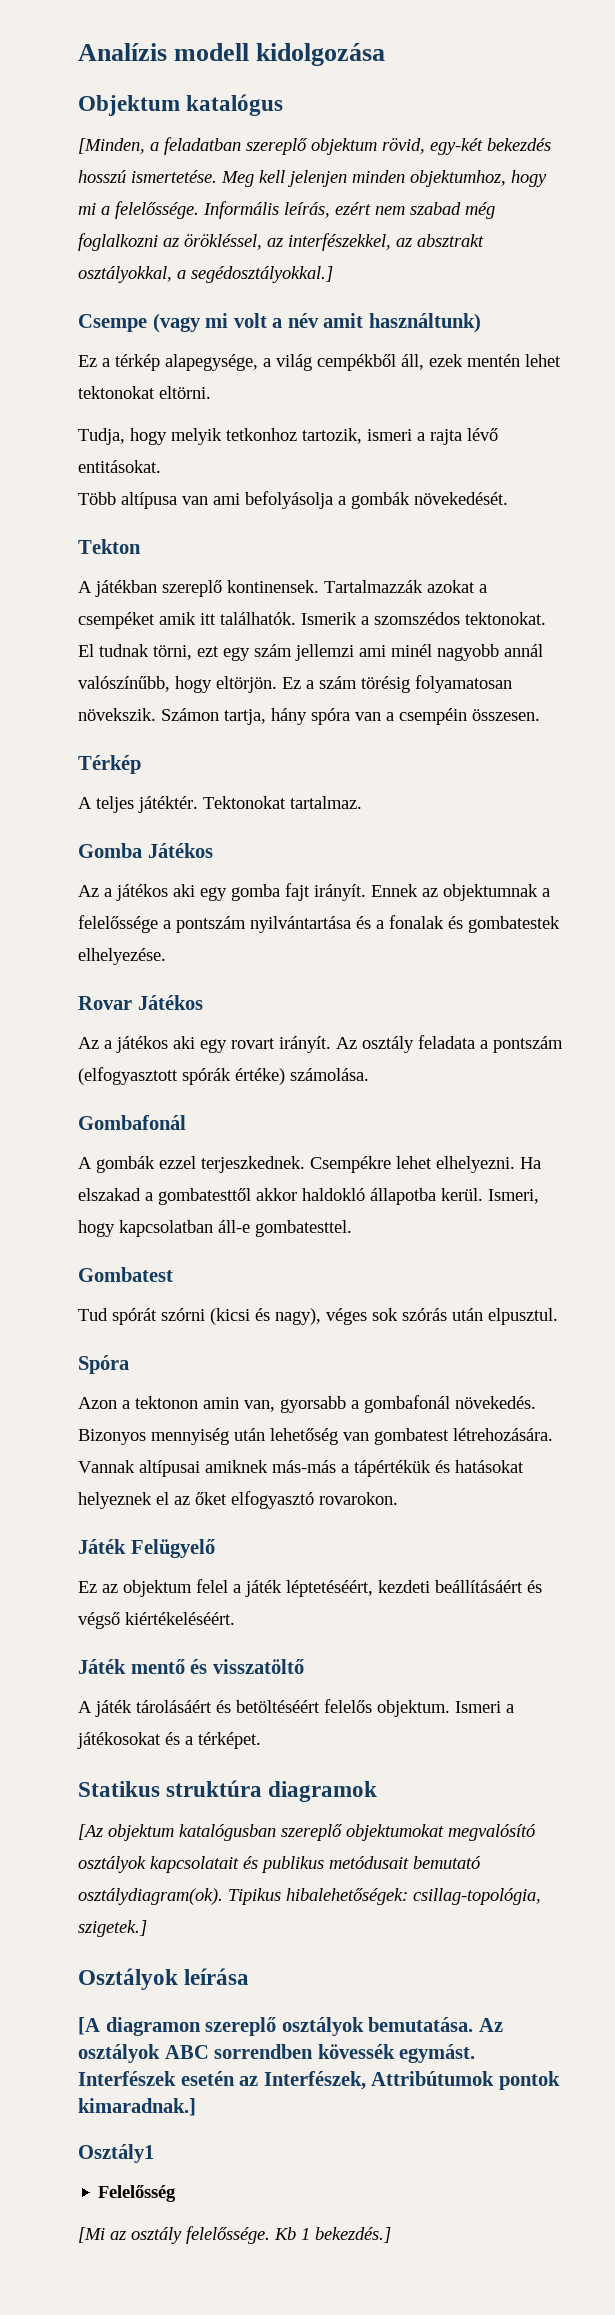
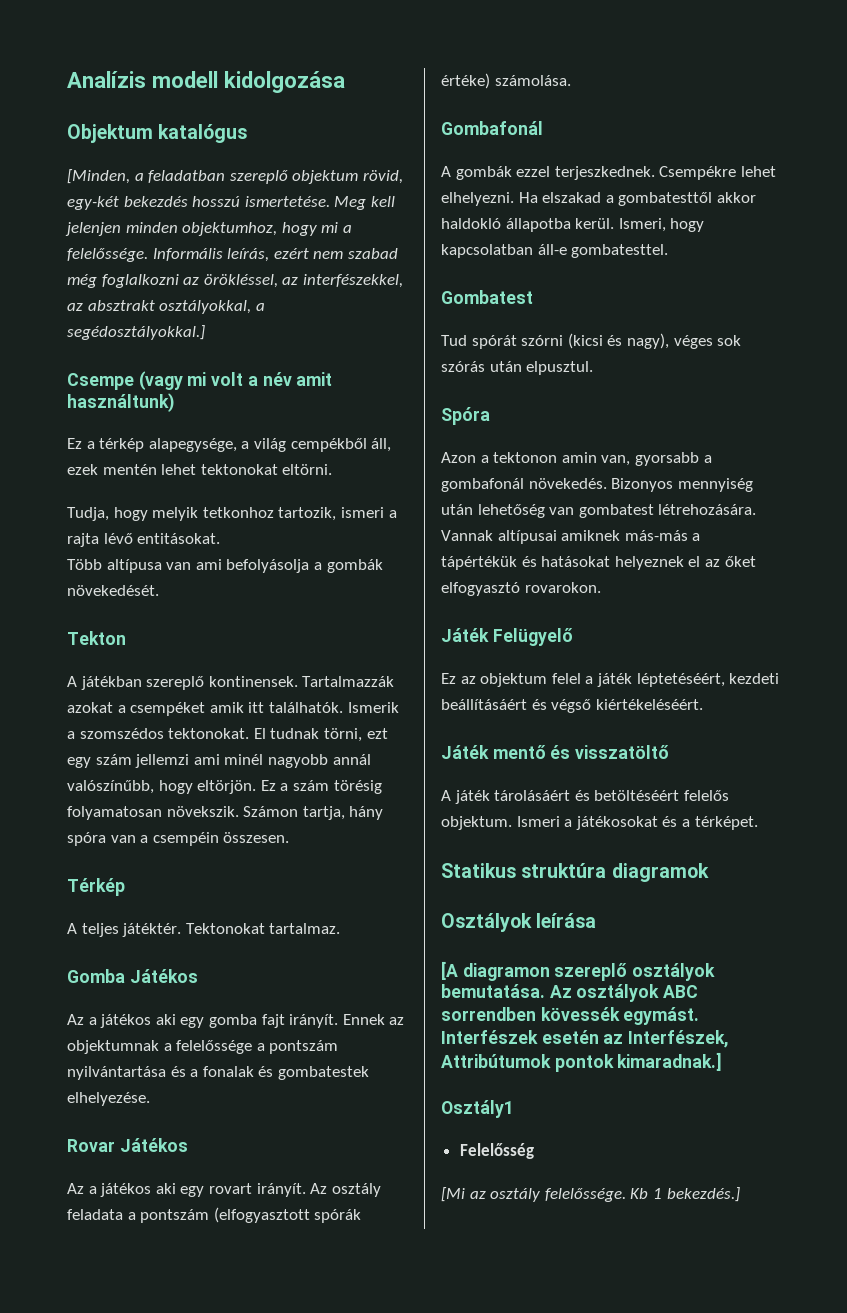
- [Az objektum katalógusban szereplő objektumokat megvalósító osztályok kapcsolatait és publikus metódusait bemutató osztálydiagram(ok). Tipikus hibalehetőségek: csillag-topológia, szigetek.]

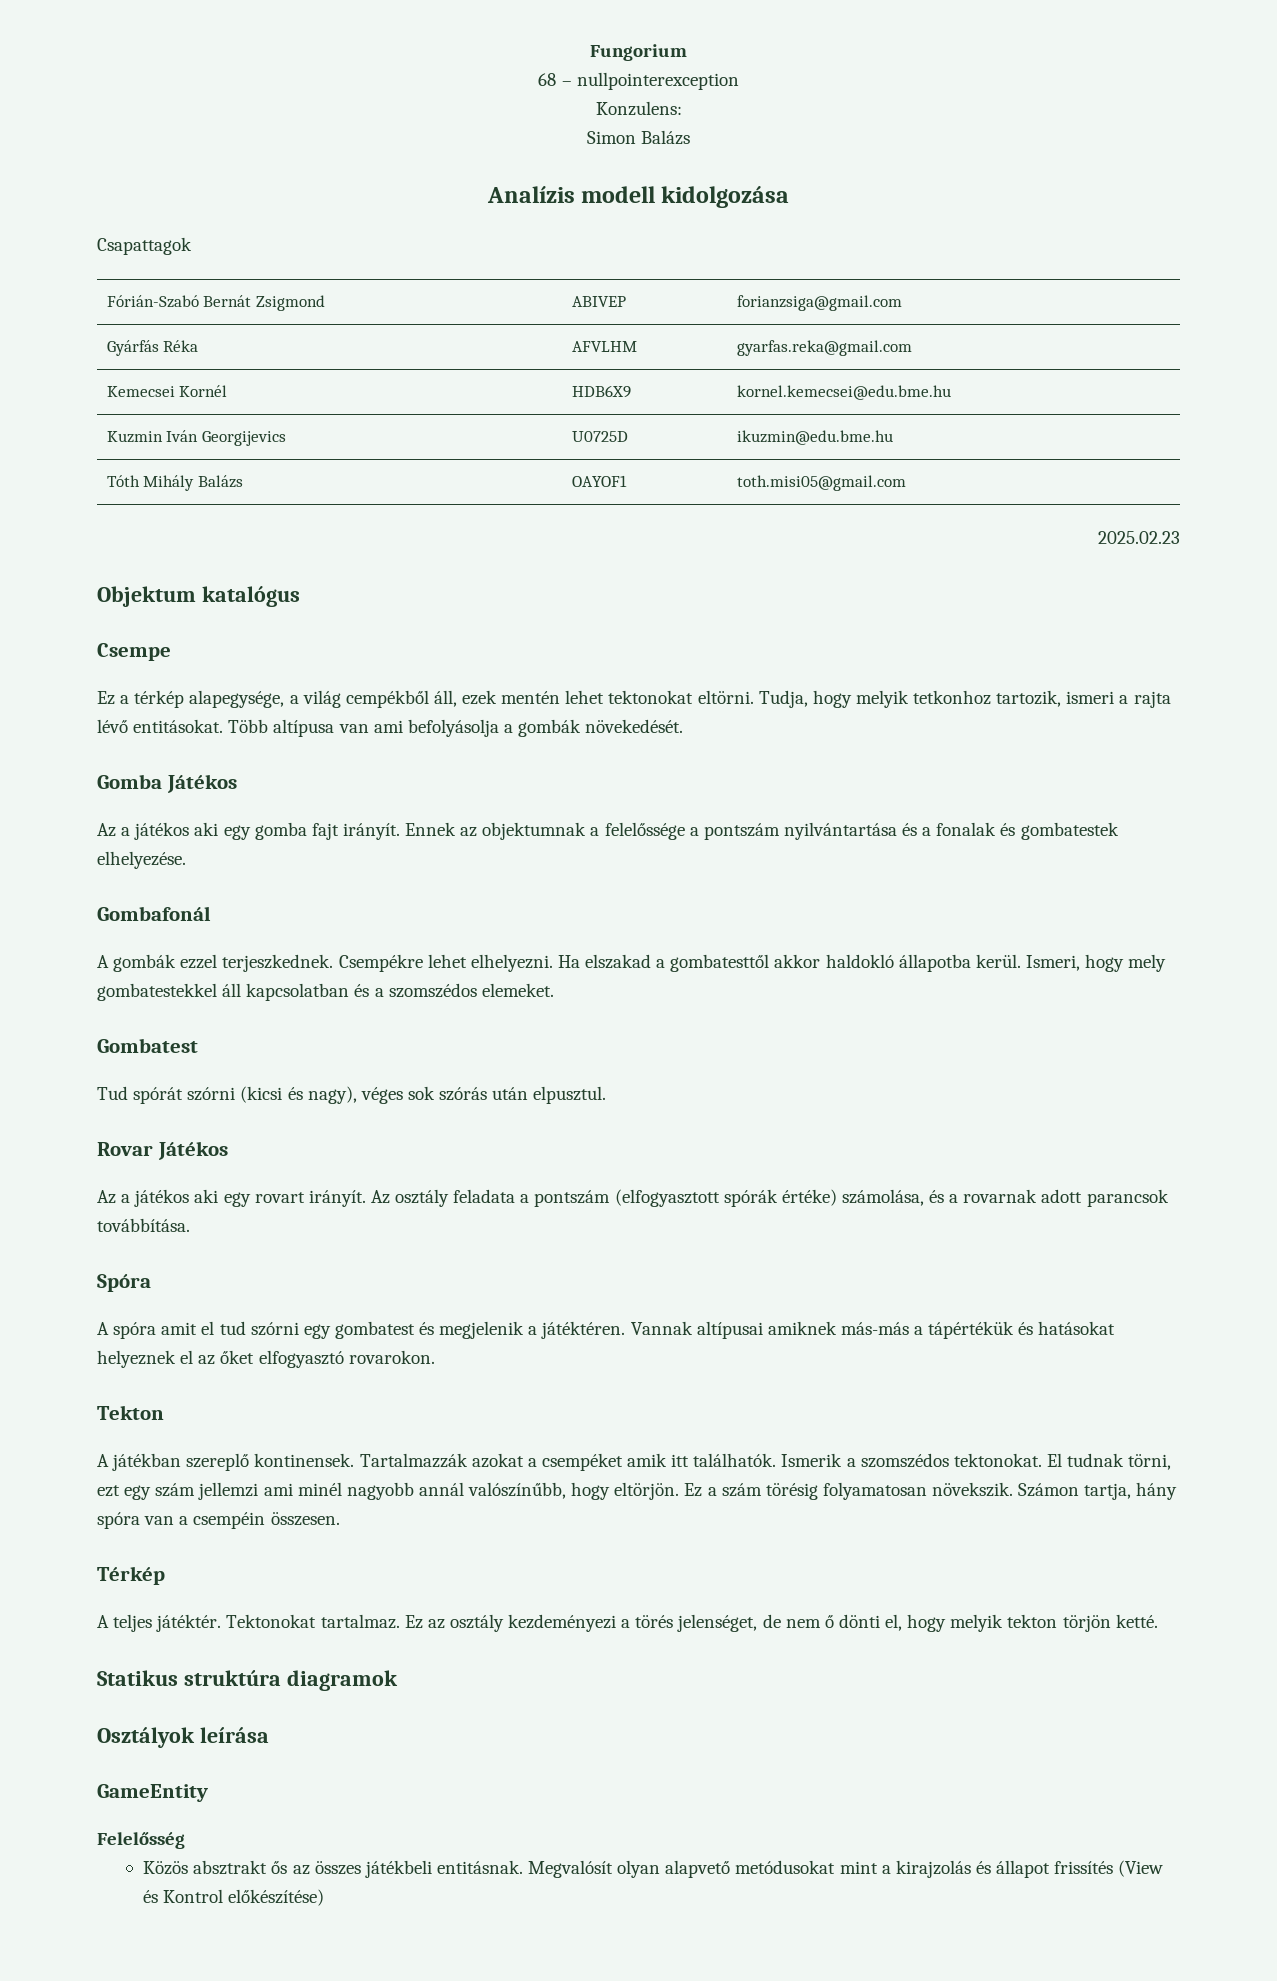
+ Fungorium
+ 68 – nullpointerexception
+ Konzulens:
+ Simon Balázs
  Analízis modell kidolgozása
+ Csapattagok
+ Fórián-Szabó Bernát Zsigmond | ABIVEP | forianzsiga@gmail.com
+ Gyárfás Réka | AFVLHM | gyarfas.reka@gmail.com
+ Kemecsei Kornél | HDB6X9 | kornel.kemecsei@edu.bme.hu
+ Kuzmin Iván Georgijevics | U0725D | ikuzmin@edu.bme.hu
+ Tóth Mihály Balázs | OAYOF1 | toth.misi05@gmail.com
+ 2025.02.23
  Objektum katalógus
- [Minden, a feladatban szereplő objektum rövid, egy-két bekezdés hosszú ismertetése. Meg kell jelenjen minden objektumhoz, hogy mi a felelőssége. Informális leírás, ezért nem szabad még foglalkozni az örökléssel, az interfészekkel, az absztrakt osztályokkal, a segédosztályokkal.]
- Csempe (vagy mi volt a név amit használtunk)
+ Csempe
- Ez a térkép alapegysége, a világ cempékből áll, ezek mentén lehet tektonokat eltörni.
- Tudja, hogy melyik tetkonhoz tartozik, ismeri a rajta lévő entitásokat.
- Több altípusa van ami befolyásolja a gombák növekedését.
+ Ez a térkép alapegysége, a világ cempékből áll, ezek mentén lehet tektonokat eltörni. Tudja, hogy melyik tetkonhoz tartozik, ismeri a rajta lévő entitásokat. Több altípusa van ami befolyásolja a gombák növekedését.
+ Gomba Játékos
+ Az a játékos aki egy gomba fajt irányít. Ennek az objektumnak a felelőssége a pontszám nyilvántartása és a fonalak és gombatestek elhelyezése.
+ Gombafonál
+ A gombák ezzel terjeszkednek. Csempékre lehet elhelyezni. Ha elszakad a gombatesttől akkor haldokló állapotba kerül. Ismeri, hogy mely gombatestekkel áll kapcsolatban és a szomszédos elemeket.
+ Gombatest
+ Tud spórát szórni (kicsi és nagy), véges sok szórás után elpusztul.
+ Rovar Játékos
+ Az a játékos aki egy rovart irányít. Az osztály feladata a pontszám (elfogyasztott spórák értéke) számolása, és a rovarnak adott parancsok továbbítása.
+ Spóra
+ A spóra amit el tud szórni egy gombatest és megjelenik a játéktéren. Vannak altípusai amiknek más-más a tápértékük és hatásokat helyeznek el az őket elfogyasztó rovarokon.
- Tektonokat tartalmaz.
- Gomba Játékos
- Az a játékos aki egy gomba fajt irányít. Ennek az objektumnak a felelőssége a pontszám nyilvántartása és a fonalak és gombatestek elhelyezése.
- Rovar Játékos
- Az a játékos aki egy rovart irányít. Az osztály feladata a pontszám (elfogyasztott spórák értéke) számolása.
- Gombafonál
- A gombák ezzel terjeszkednek. Csempékre lehet elhelyezni. Ha elszakad a gombatesttől akkor haldokló állapotba kerül. Ismeri, hogy kapcsolatban áll-e gombatesttel.
- Gombatest
- Tud spórát szórni (kicsi és nagy), véges sok szórás után elpusztul.
- Spóra
- Azon a tektonon amin van, gyorsabb a gombafonál növekedés. Bizonyos mennyiség után lehetőség van gombatest létrehozására. Vannak altípusai amiknek más-más a tápértékük és hatásokat helyeznek el az őket elfogyasztó rovarokon.
- Játék Felügyelő
- Ez az objektum felel a játék léptetéséért, kezdeti beállításáért és végső kiértékeléséért.
- Játék mentő és visszatöltő
- A játék tárolásáért és betöltéséért felelős objektum. Ismeri a játékosokat és a térképet.
+ Tektonokat tartalmaz. Ez az osztály kezdeményezi a törés jelenséget, de nem ő dönti el, hogy melyik tekton törjön ketté.
- [A diagramon szereplő osztályok bemutatása. Az osztályok ABC sorrendben kövessék egymást. Interfészek esetén az Interfészek, Attribútumok pontok kimaradnak.]
- Osztály1
+ GameEntity
  Felelősség
- [Mi az osztály felelőssége. Kb 1 bekezdés.]
+ Közös absztrakt ős az összes játékbeli entitásnak. Megvalósít olyan alapvető metódusokat mint a kirajzolás és állapot frissítés (View és Kontrol előkészítése)

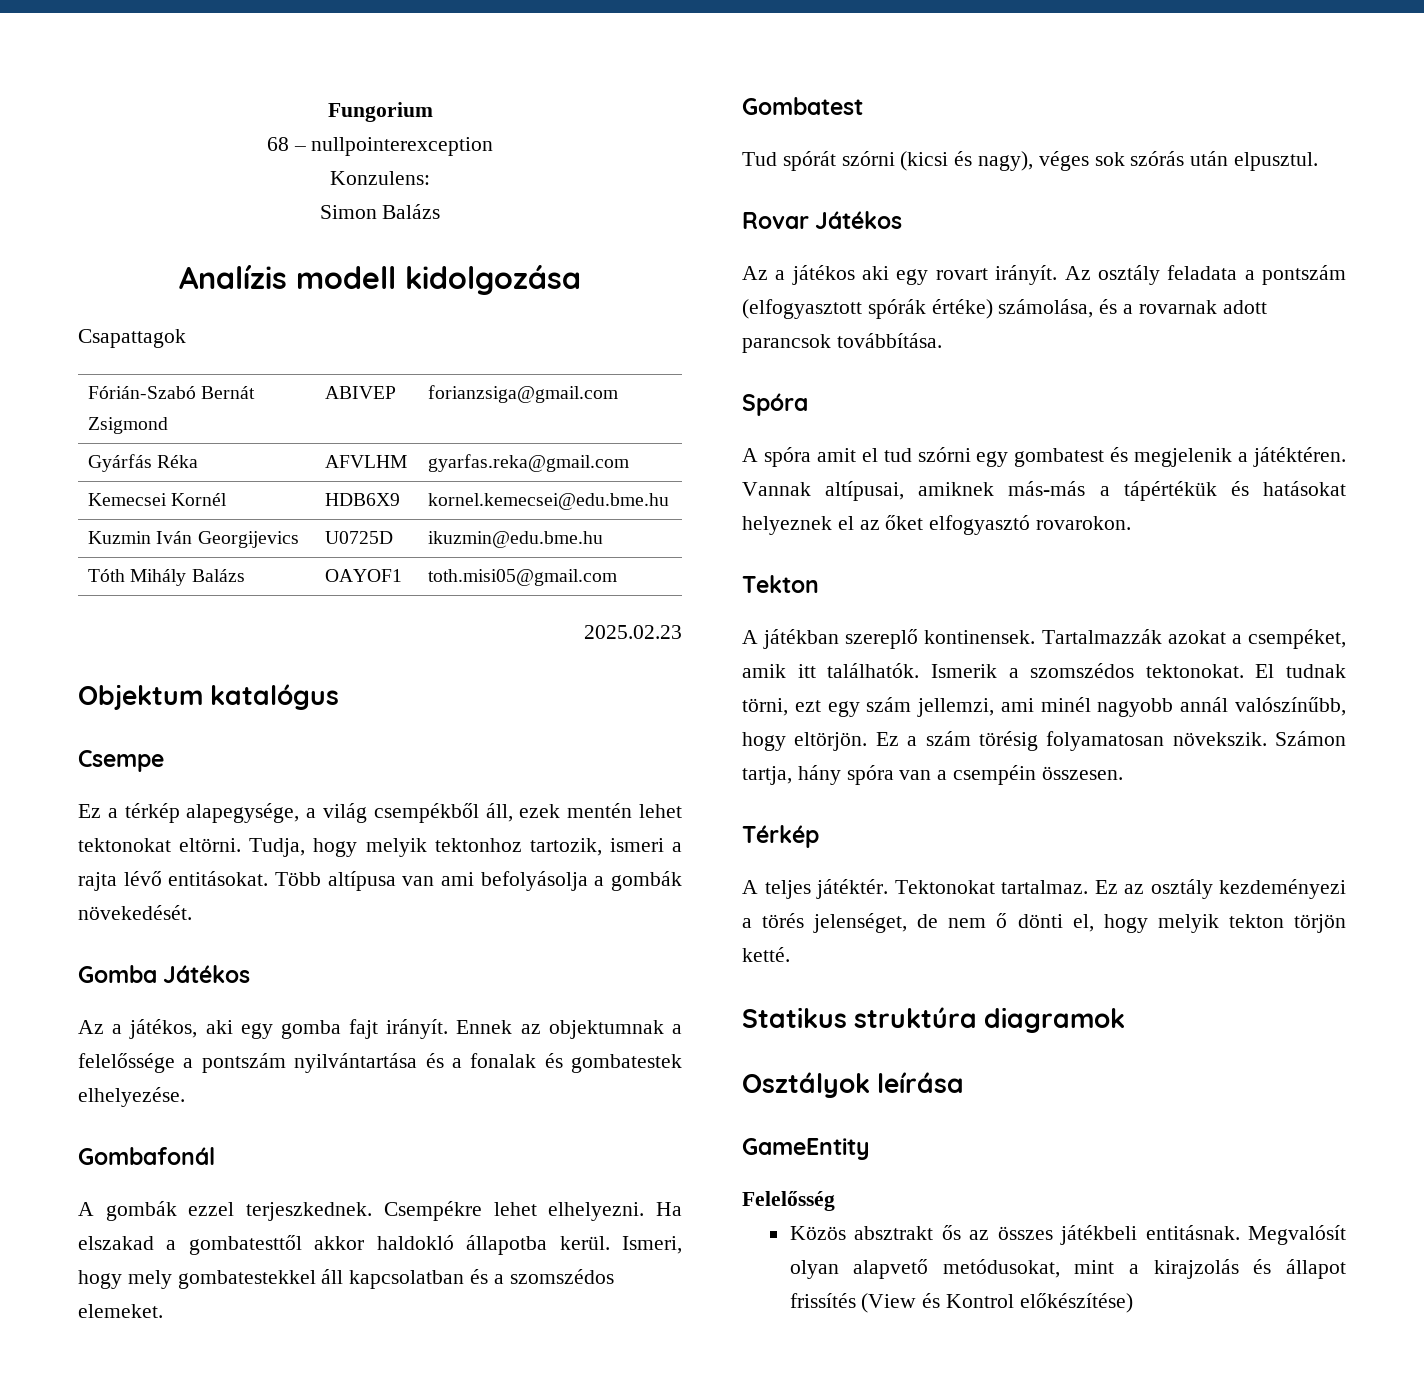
- Ez a térkép alapegysége, a világ cempékből áll, ezek mentén lehet tektonokat eltörni.
+ Ez a térkép alapegysége, a világ csempékből áll, ezek mentén lehet tektonokat eltörni.
- Tudja, hogy melyik tetkonhoz tartozik, ismeri a rajta lévő entitásokat.
+ Tudja, hogy melyik tektonhoz tartozik, ismeri a rajta lévő entitásokat.
- Az a játékos aki egy gomba fajt irányít.
+ Az a játékos, aki egy gomba fajt irányít.
- Vannak altípusai amiknek más-más a tápértékük és hatásokat helyeznek el az őket elfogyasztó rovarokon.
+ Vannak altípusai, amiknek más-más a tápértékük és hatásokat helyeznek el az őket elfogyasztó rovarokon.
- Tartalmazzák azokat a csempéket amik itt találhatók.
+ Tartalmazzák azokat a csempéket, amik itt találhatók.
- El tudnak törni, ezt egy szám jellemzi ami minél nagyobb annál valószínűbb, hogy eltörjön.
+ El tudnak törni, ezt egy szám jellemzi, ami minél nagyobb annál valószínűbb, hogy eltörjön.
- Megvalósít olyan alapvető metódusokat mint a kirajzolás és állapot frissítés (View és Kontrol előkészítése)
+ Megvalósít olyan alapvető metódusokat, mint a kirajzolás és állapot frissítés (View és Kontrol előkészítése)

